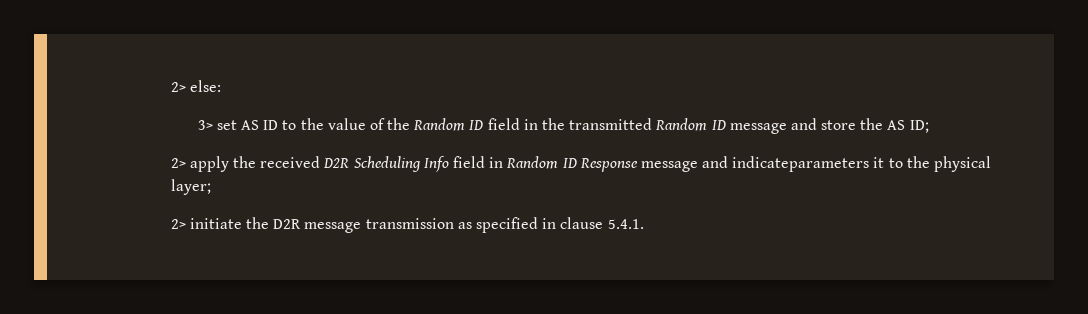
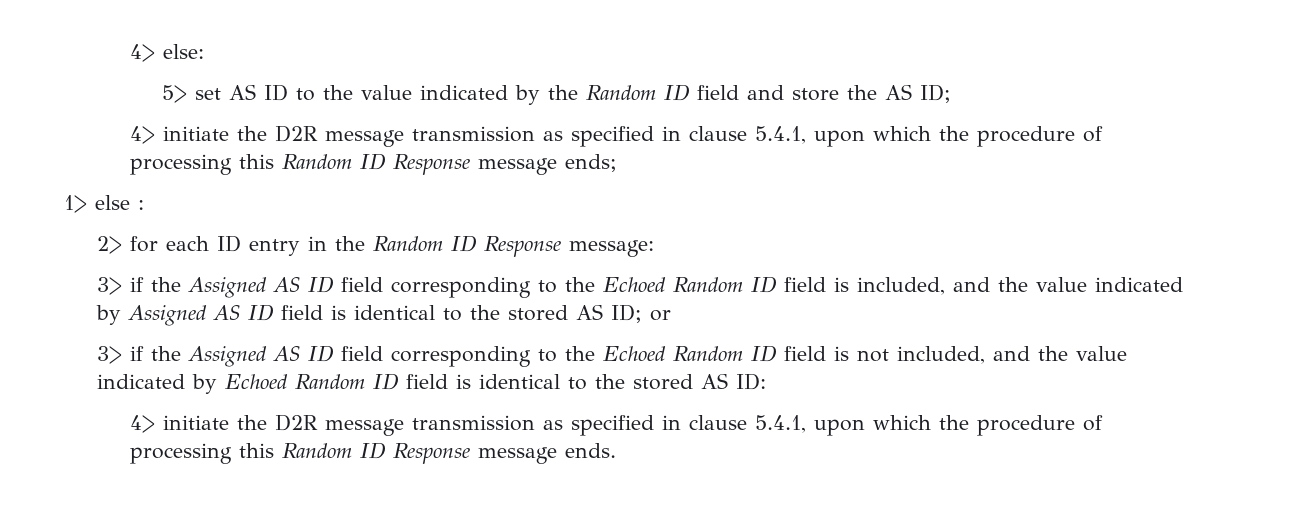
- 2> else:
+ 4> else:
- 3> set AS ID to the value of the Random ID field in the transmitted Random ID message and store the AS ID;
+ 5> set AS ID to the value indicated by the Random ID field and store the AS ID;
- 2> apply the received D2R Scheduling Info field in Random ID Response message and indicateparameters it to the physical layer;
- 2> initiate the D2R message transmission as specified in clause 5.4.1.
+ 4> initiate the D2R message transmission as specified in clause 5.4.1, upon which the procedure of processing this Random ID Response message ends;
+ 1> else :
+ 2> for each ID entry in the Random ID Response message:
+ 3> if the Assigned AS ID field corresponding to the Echoed Random ID field is included, and the value indicated by Assigned AS ID field is identical to the stored AS ID; or
+ 3> if the Assigned AS ID field corresponding to the Echoed Random ID field is not included, and the value indicated by Echoed Random ID field is identical to the stored AS ID:
+ 4> initiate the D2R message transmission as specified in clause 5.4.1, upon which the procedure of processing this Random ID Response message ends.

